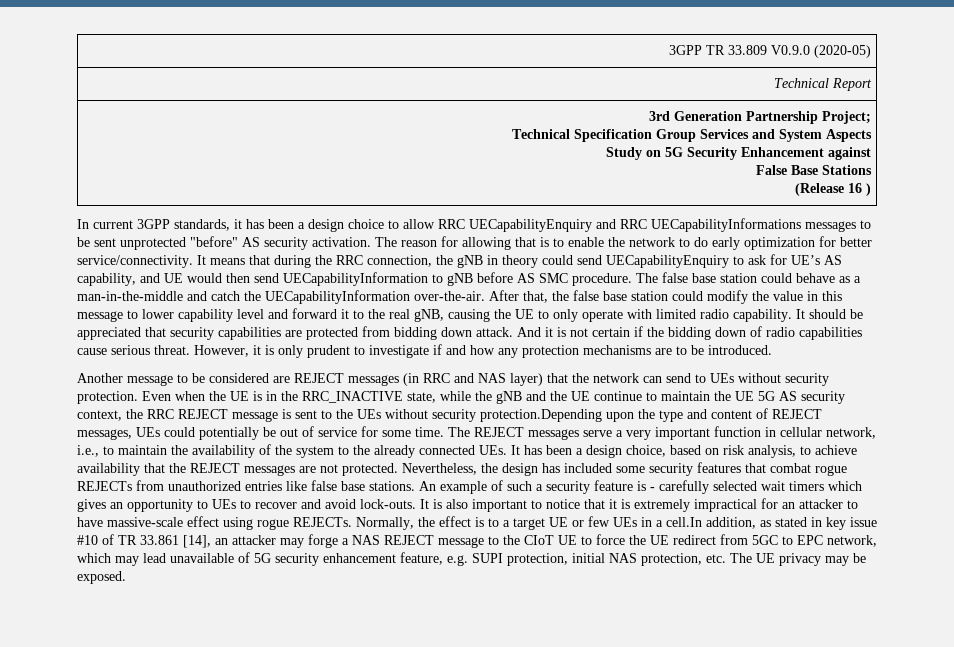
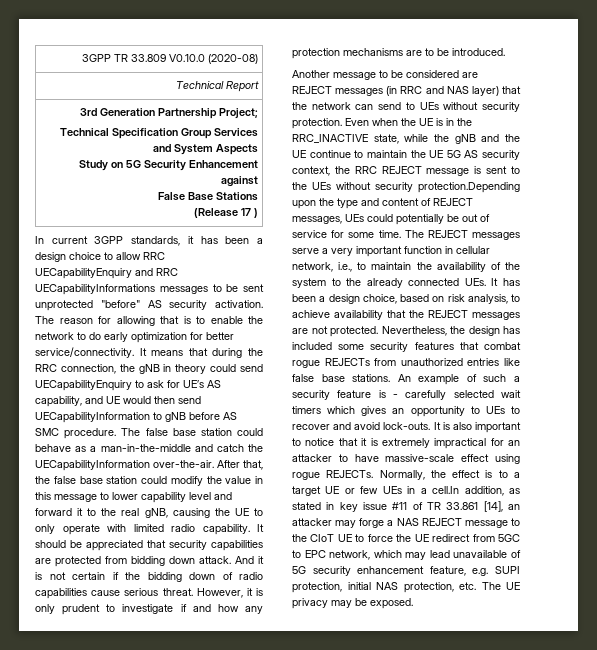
- 3GPP TR 33.809 V0.9.0 (2020-05)
+ 3GPP TR 33.809 V0.10.0 (2020-08)
  3rd Generation Partnership Project;
  Technical Specification Group Services and System Aspects
  Study on 5G Security Enhancement against
  False Base Stations
- (Release 16 )
+ (Release 17 )
- Normally, the effect is to a target UE or few UEs in a cell.In addition, as stated in key issue #10 of TR 33.861 [14], an attacker may forge a NAS REJECT message to the CIoT UE to force the UE redirect from 5GC to EPC network, which may lead unavailable of 5G security enhancement feature, e.g. SUPI protection, initial NAS protection, etc. The UE privacy may be exposed.
+ Normally, the effect is to a target UE or few UEs in a cell.In addition, as stated in key issue #11 of TR 33.861 [14], an attacker may forge a NAS REJECT message to the CIoT UE to force the UE redirect from 5GC to EPC network, which may lead unavailable of 5G security enhancement feature, e.g. SUPI protection, initial NAS protection, etc. The UE privacy may be exposed.

